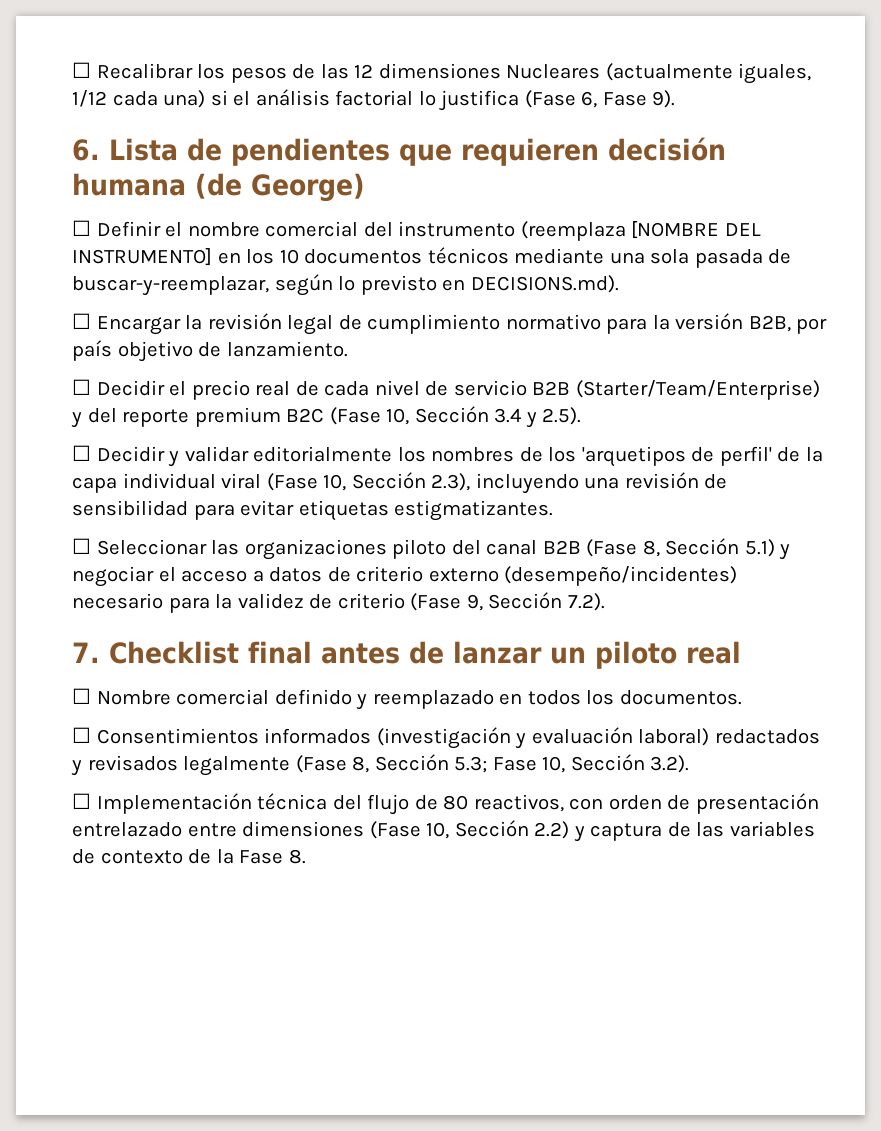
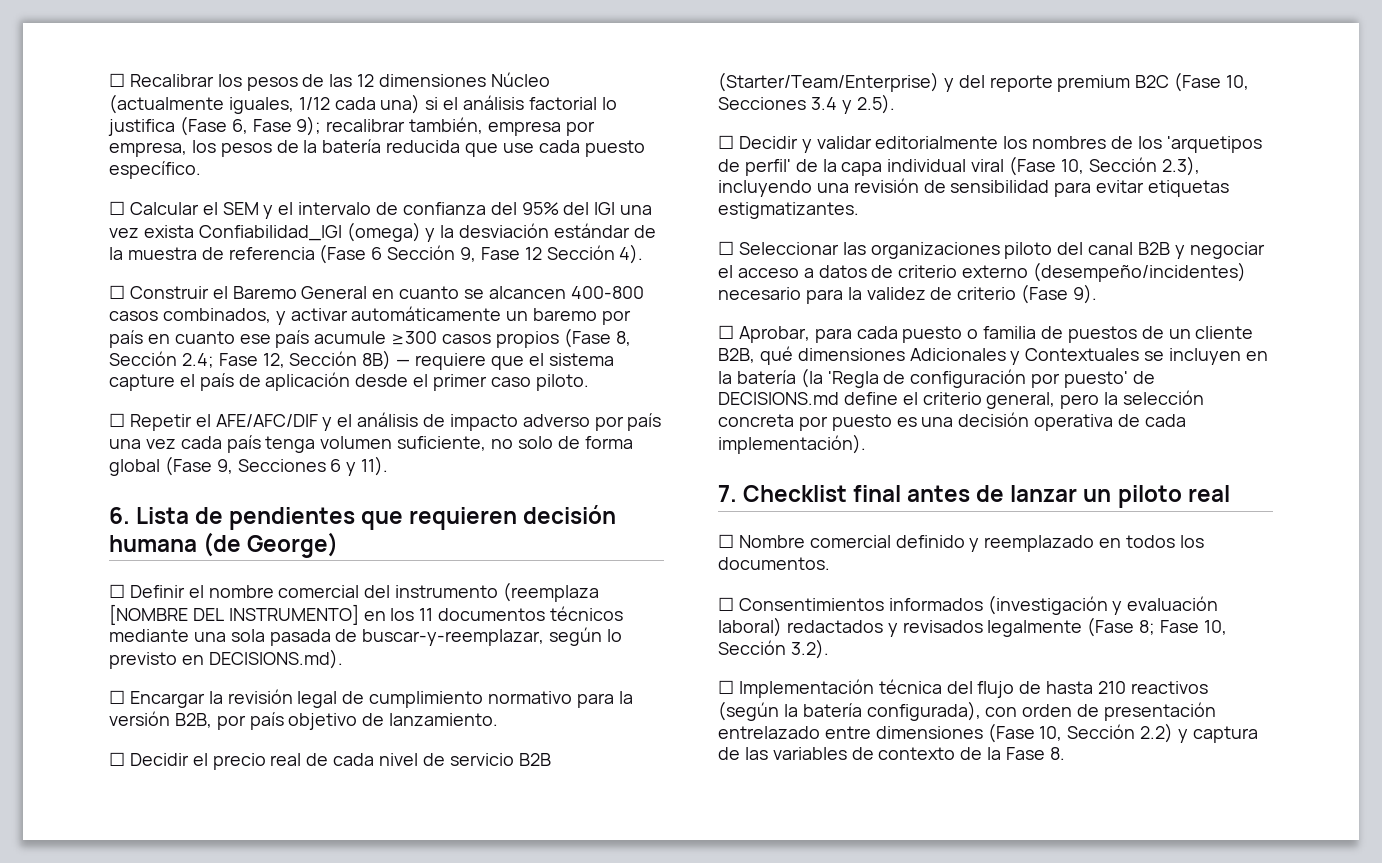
- ☐ Recalibrar los pesos de las 12 dimensiones Nucleares (actualmente iguales, 1/12 cada una) si el análisis factorial lo justifica (Fase 6, Fase 9).
+ ☐ Recalibrar los pesos de las 12 dimensiones Núcleo (actualmente iguales, 1/12 cada una) si el análisis factorial lo justifica (Fase 6, Fase 9); recalibrar también, empresa por empresa, los pesos de la batería reducida que use cada puesto específico.
+ ☐ Calcular el SEM y el intervalo de confianza del 95% del IGI una vez exista Confiabilidad_IGI (omega) y la desviación estándar de la muestra de referencia (Fase 6 Sección 9, Fase 12 Sección 4).
+ ☐ Construir el Baremo General en cuanto se alcancen 400-800 casos combinados, y activar automáticamente un baremo por país en cuanto ese país acumule ≥300 casos propios (Fase 8, Sección 2.4; Fase 12, Sección 8B) — requiere que el sistema capture el país de aplicación desde el primer caso piloto.
+ ☐ Repetir el AFE/AFC/DIF y el análisis de impacto adverso por país una vez cada país tenga volumen suficiente, no solo de forma global (Fase 9, Secciones 6 y 11).
- ☐ Definir el nombre comercial del instrumento (reemplaza [NOMBRE DEL INSTRUMENTO] en los 10 documentos técnicos mediante una sola pasada de buscar-y-reemplazar, según lo previsto en DECISIONS.md).
+ ☐ Definir el nombre comercial del instrumento (reemplaza [NOMBRE DEL INSTRUMENTO] en los 11 documentos técnicos mediante una sola pasada de buscar-y-reemplazar, según lo previsto en DECISIONS.md).
- ☐ Decidir el precio real de cada nivel de servicio B2B (Starter/Team/Enterprise) y del reporte premium B2C (Fase 10, Sección 3.4 y 2.5).
+ ☐ Decidir el precio real de cada nivel de servicio B2B (Starter/Team/Enterprise) y del reporte premium B2C (Fase 10, Secciones 3.4 y 2.5).
- ☐ Seleccionar las organizaciones piloto del canal B2B (Fase 8, Sección 5.1) y negociar el acceso a datos de criterio externo (desempeño/incidentes) necesario para la validez de criterio (Fase 9, Sección 7.2).
+ ☐ Seleccionar las organizaciones piloto del canal B2B y negociar el acceso a datos de criterio externo (desempeño/incidentes) necesario para la validez de criterio (Fase 9).
+ ☐ Aprobar, para cada puesto o familia de puestos de un cliente B2B, qué dimensiones Adicionales y Contextuales se incluyen en la batería (la 'Regla de configuración por puesto' de DECISIONS.md define el criterio general, pero la selección concreta por puesto es una decisión operativa de cada implementación).
- ☐ Consentimientos informados (investigación y evaluación laboral) redactados y revisados legalmente (Fase 8, Sección 5.3; Fase 10, Sección 3.2).
+ ☐ Consentimientos informados (investigación y evaluación laboral) redactados y revisados legalmente (Fase 8; Fase 10, Sección 3.2).
- ☐ Implementación técnica del flujo de 80 reactivos, con orden de presentación entrelazado entre dimensiones (Fase 10, Sección 2.2) y captura de las variables de contexto de la Fase 8.
+ ☐ Implementación técnica del flujo de hasta 210 reactivos (según la batería configurada), con orden de presentación entrelazado entre dimensiones (Fase 10, Sección 2.2) y captura de las variables de contexto de la Fase 8.

